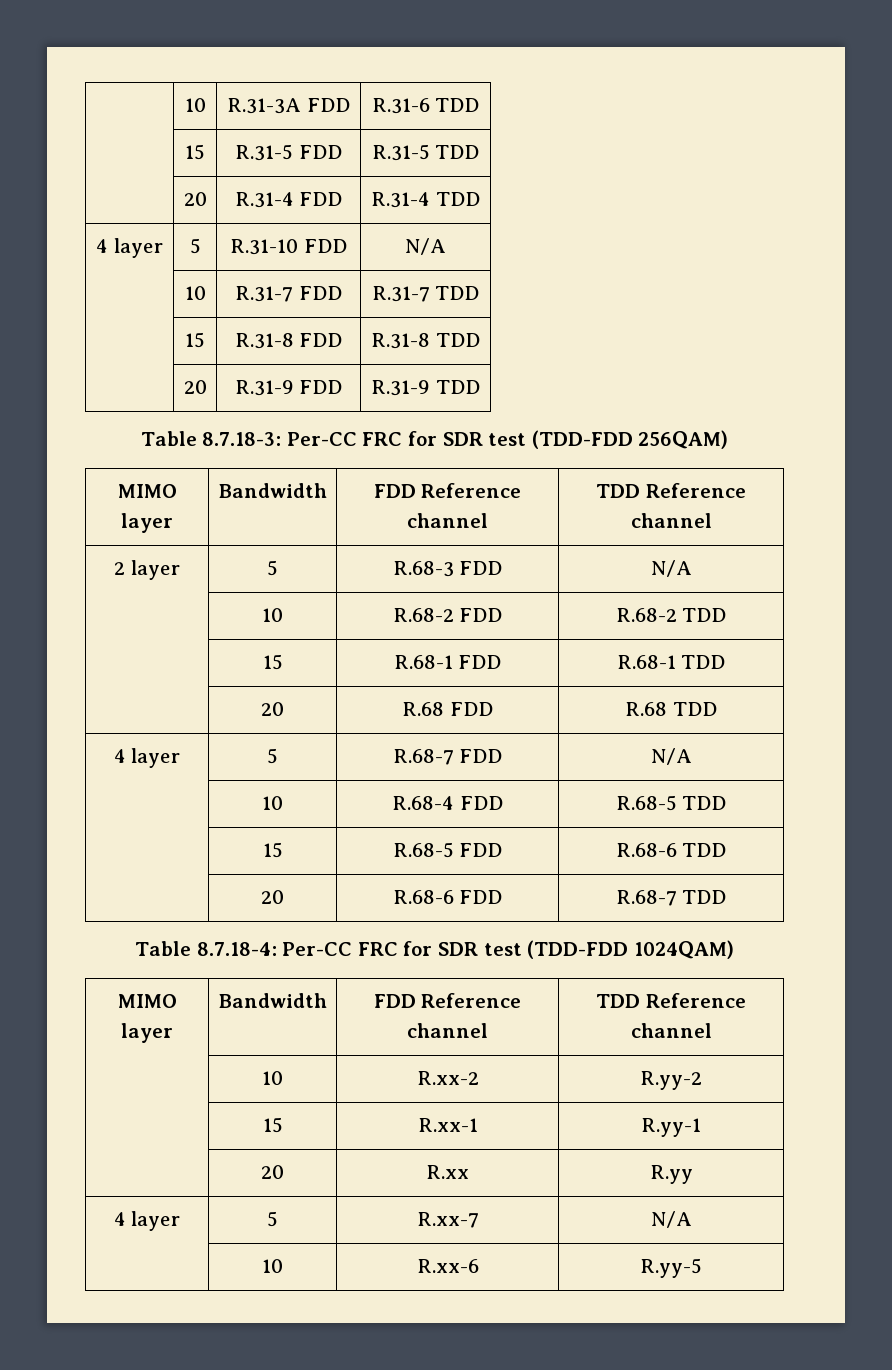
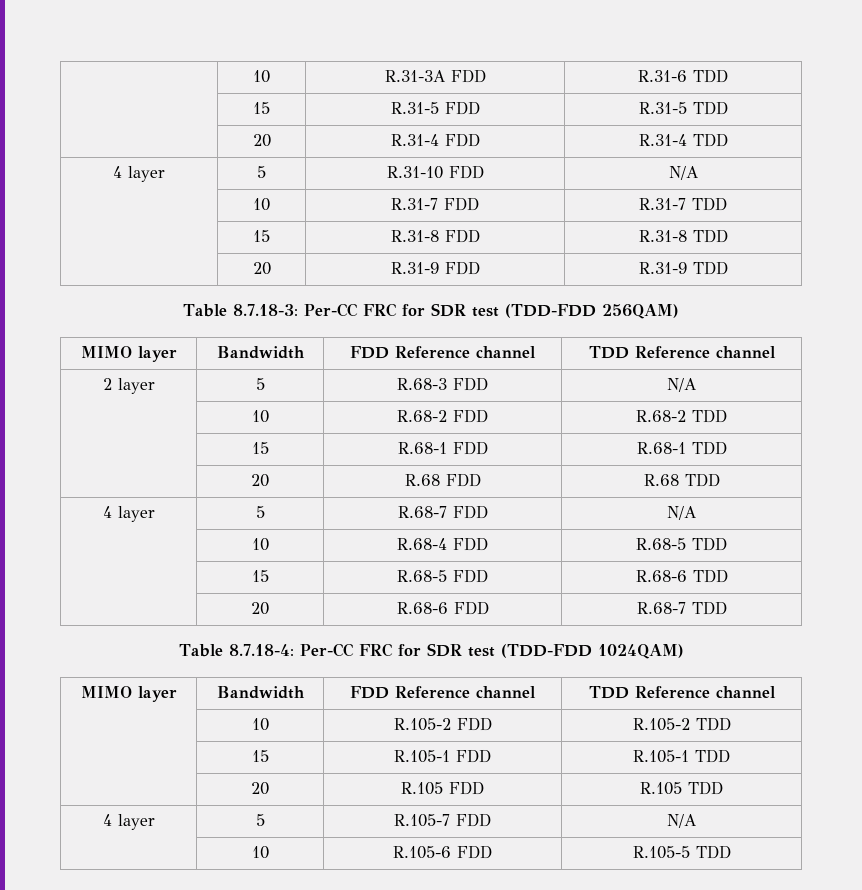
- | 10 | R.xx-2 | R.yy-2
- | 15 | R.xx-1 | R.yy-1
- | 20 | R.xx | R.yy
- 4 layer | 5 | R.xx-7 | N/A
- | 10 | R.xx-6 | R.yy-5
+ | 10 | R.105-2 FDD | R.105-2 TDD
+ | 15 | R.105-1 FDD | R.105-1 TDD
+ | 20 | R.105 FDD | R.105 TDD
+ 4 layer | 5 | R.105-7 FDD | N/A
+ | 10 | R.105-6 FDD | R.105-5 TDD

